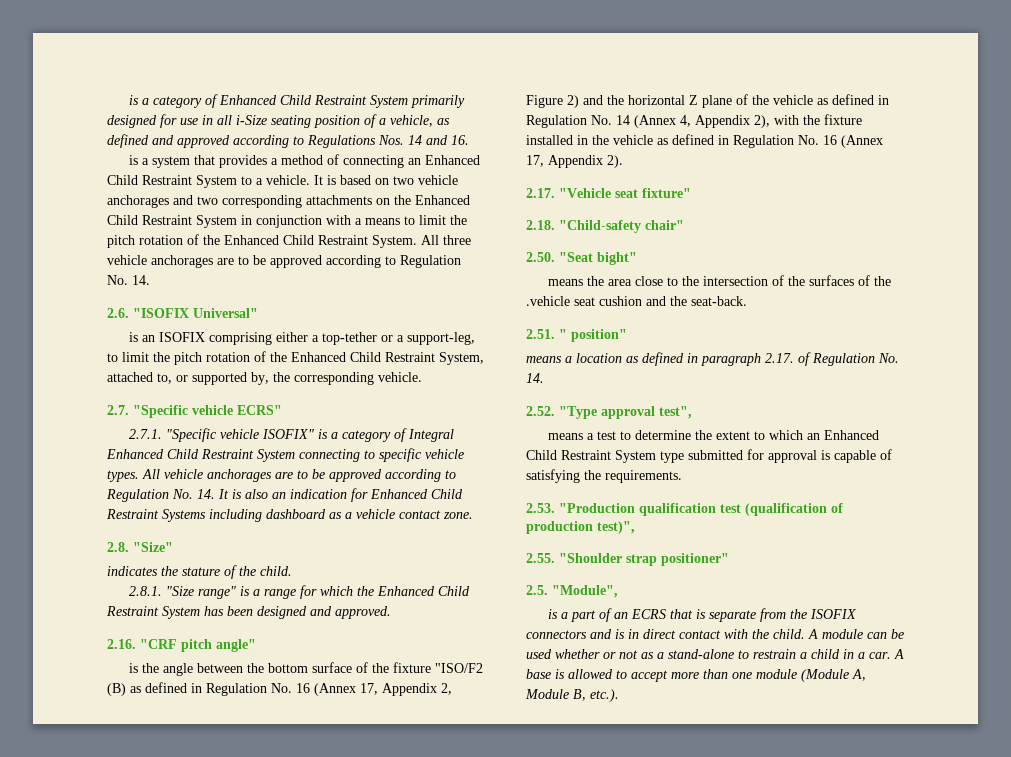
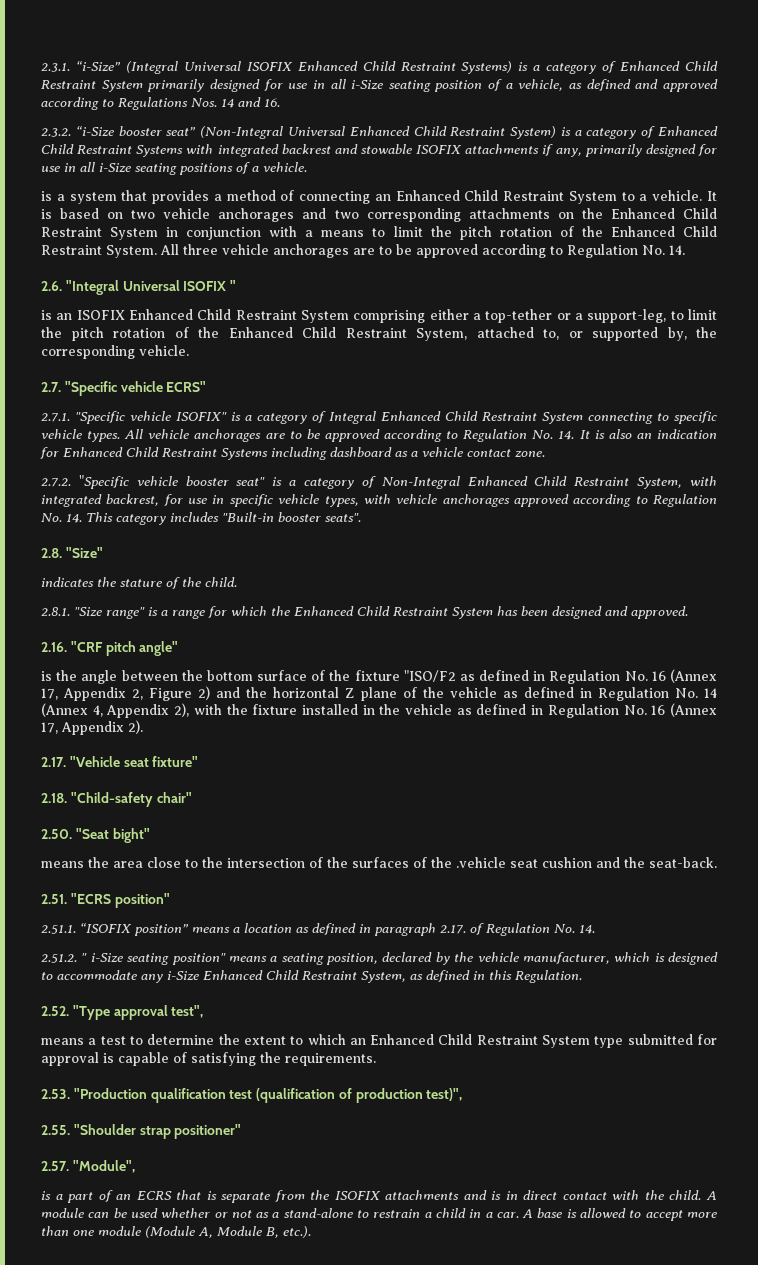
- is a category of Enhanced Child Restraint System primarily designed for use in all i-Size seating position of a vehicle, as defined and approved according to Regulations Nos. 14 and 16.
+ 2.3.1. “i-Size” (Integral Universal ISOFIX Enhanced Child Restraint Systems) is a category of Enhanced Child Restraint System primarily designed for use in all i-Size seating position of a vehicle, as defined and approved according to Regulations Nos. 14 and 16.
+ 2.3.2. “i-Size booster seat” (Non-Integral Universal Enhanced Child Restraint System) is a category of Enhanced Child Restraint Systems with integrated backrest and stowable ISOFIX attachments if any, primarily designed for use in all i-Size seating positions of a vehicle.
- 2.6. "ISOFIX Universal"
+ 2.6. "Integral Universal ISOFIX "
- is an ISOFIX comprising either a top-tether or a support-leg, to limit the pitch rotation of the Enhanced Child Restraint System, attached to, or supported by, the corresponding vehicle.
+ is an ISOFIX Enhanced Child Restraint System comprising either a top-tether or a support-leg, to limit the pitch rotation of the Enhanced Child Restraint System, attached to, or supported by, the corresponding vehicle.
+ 2.7.2. "Specific vehicle booster seat" is a category of Non-Integral Enhanced Child Restraint System, with integrated backrest, for use in specific vehicle types, with vehicle anchorages approved according to Regulation No. 14. This category includes "Built-in booster seats".
- is the angle between the bottom surface of the fixture "ISO/F2 (B) as defined in Regulation No. 16 (Annex 17, Appendix 2, Figure 2) and the horizontal Z plane of the vehicle as defined in Regulation No. 14 (Annex 4, Appendix 2), with the fixture installed in the vehicle as defined in Regulation No. 16 (Annex 17, Appendix 2).
+ is the angle between the bottom surface of the fixture "ISO/F2 as defined in Regulation No. 16 (Annex 17, Appendix 2, Figure 2) and the horizontal Z plane of the vehicle as defined in Regulation No. 14 (Annex 4, Appendix 2), with the fixture installed in the vehicle as defined in Regulation No. 16 (Annex 17, Appendix 2).
- 2.51. " position"
+ 2.51. "ECRS position"
- means a location as defined in paragraph 2.17. of Regulation No. 14.
+ 2.51.1. “ISOFIX position” means a location as defined in paragraph 2.17. of Regulation No. 14.
+ 2.51.2. " i-Size seating position" means a seating position, declared by the vehicle manufacturer, which is designed to accommodate any i-Size Enhanced Child Restraint System, as defined in this Regulation.
- 2.5. "Module",
+ 2.57. "Module",
- is a part of an ECRS that is separate from the ISOFIX connectors and is in direct contact with the child.
+ is a part of an ECRS that is separate from the ISOFIX attachments and is in direct contact with the child.

